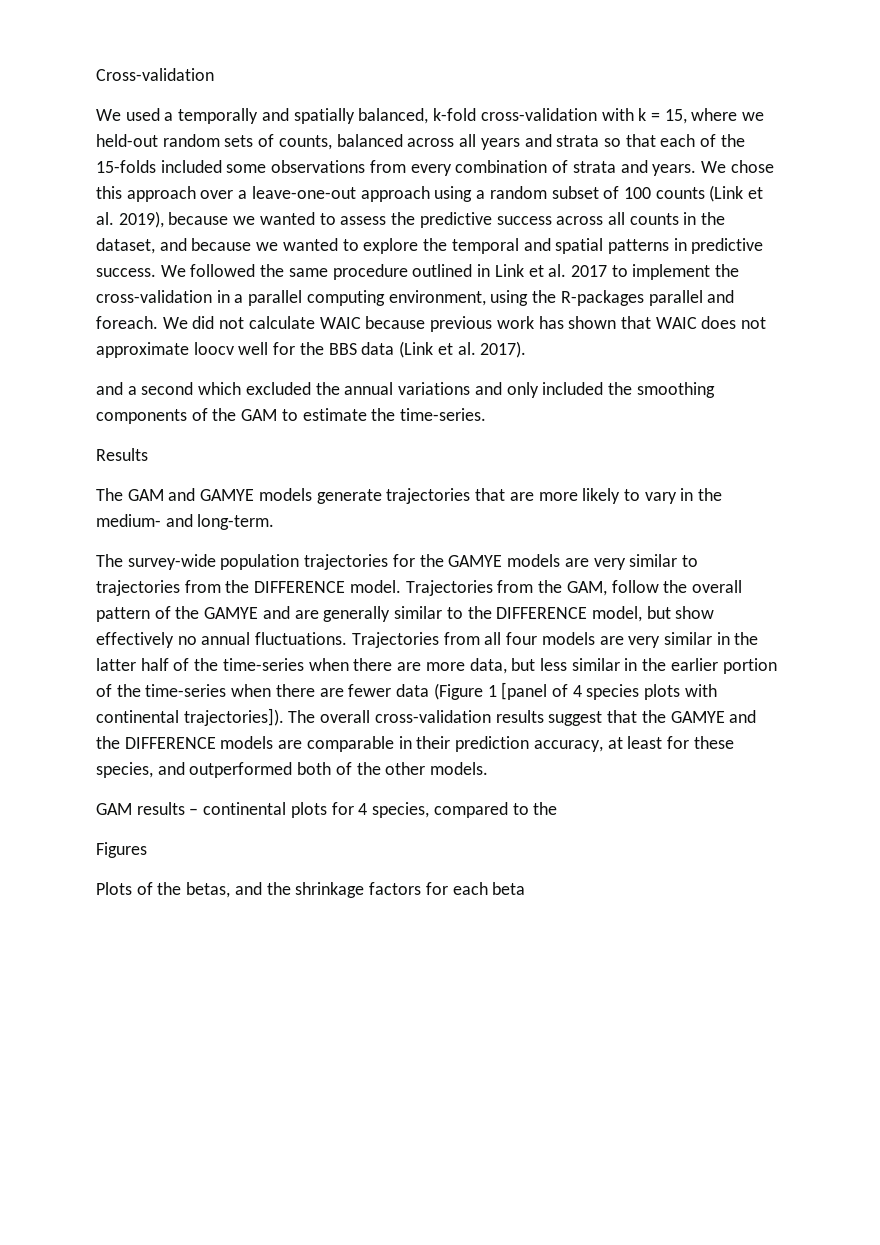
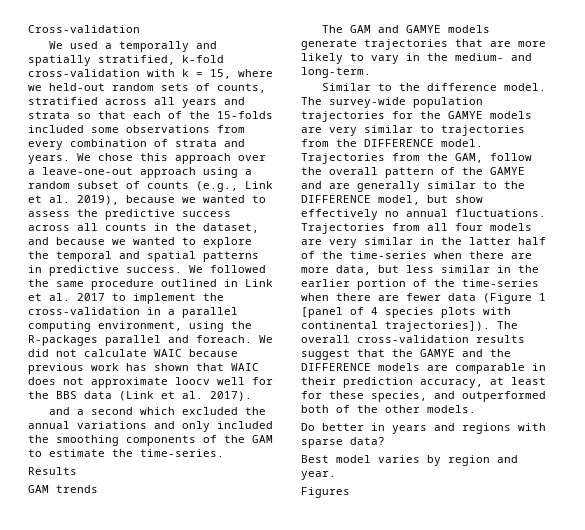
- We used a temporally and spatially balanced, k-fold cross-validation with k = 15, where we held-out random sets of counts, balanced across all years and strata so that each of the 15-folds included some observations from every combination of strata and years.
+ We used a temporally and spatially stratified, k-fold cross-validation with k = 15, where we held-out random sets of counts, stratified across all years and strata so that each of the 15-folds included some observations from every combination of strata and years.
- We chose this approach over a leave-one-out approach using a random subset of 100 counts (Link et al. 2019), because we wanted to assess the predictive success across all counts in the dataset, and because we wanted to explore the temporal and spatial patterns in predictive success.
+ We chose this approach over a leave-one-out approach using a random subset of counts (e.g., Link et al. 2019), because we wanted to assess the predictive success across all counts in the dataset, and because we wanted to explore the temporal and spatial patterns in predictive success.
+ GAM trends
+ Similar to the difference model.
- GAM results – continental plots for 4 species, compared to the
+ Do better in years and regions with sparse data?
+ Best model varies by region and year.
  Figures
- Plots of the betas, and the shrinkage factors for each beta

